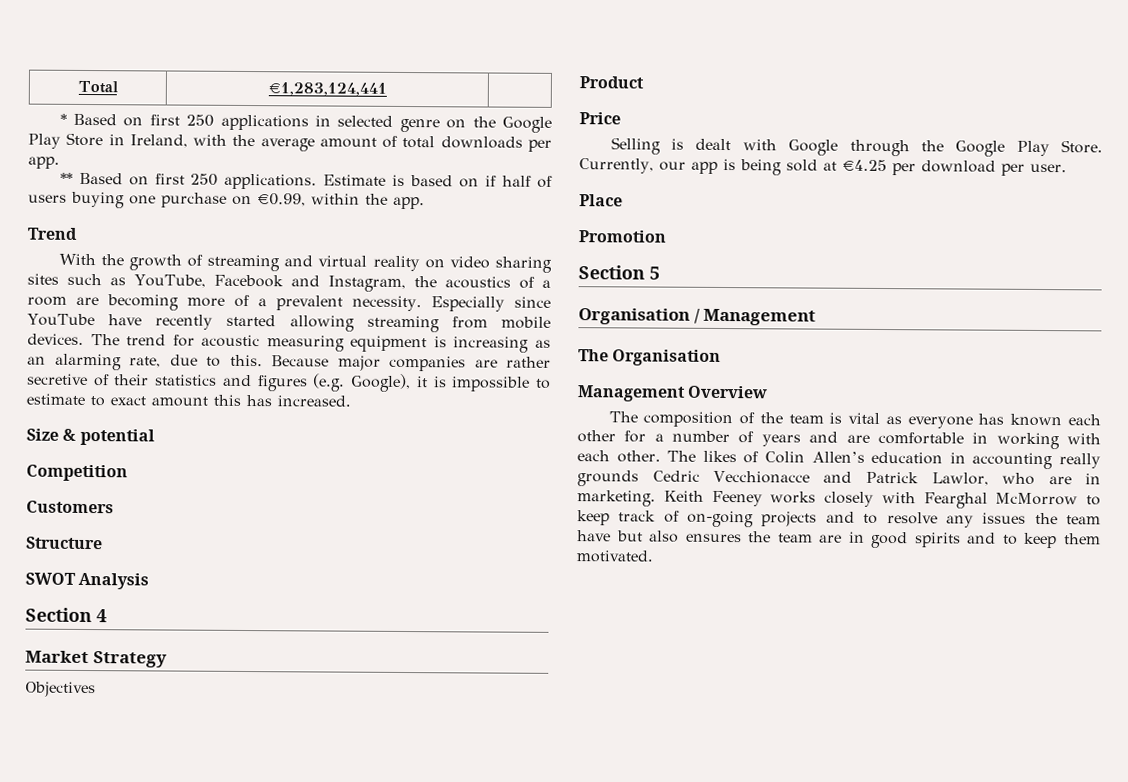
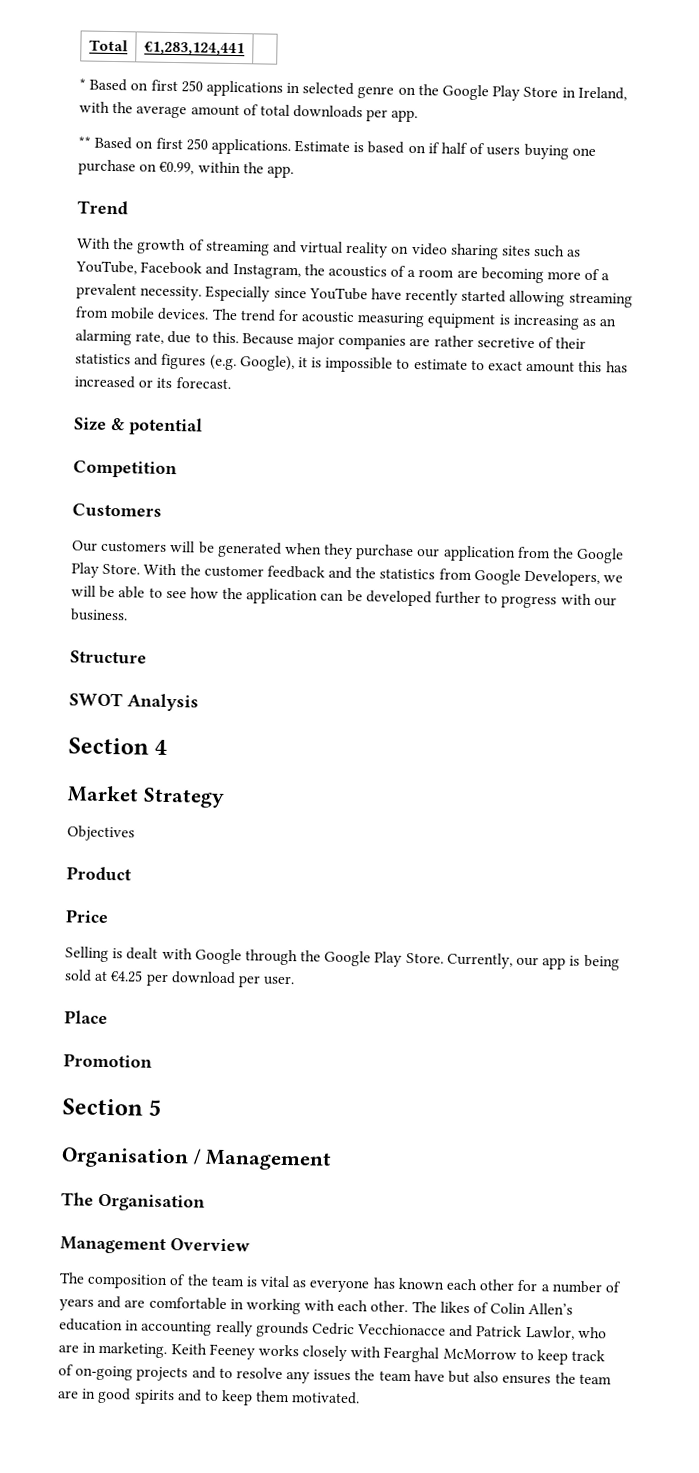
- Because major companies are rather secretive of their statistics and figures (e.g. Google), it is impossible to estimate to exact amount this has increased.
+ Because major companies are rather secretive of their statistics and figures (e.g. Google), it is impossible to estimate to exact amount this has increased or its forecast.
+ Our customers will be generated when they purchase our application from the Google Play Store. With the customer feedback and the statistics from Google Developers, we will be able to see how the application can be developed further to progress with our business.

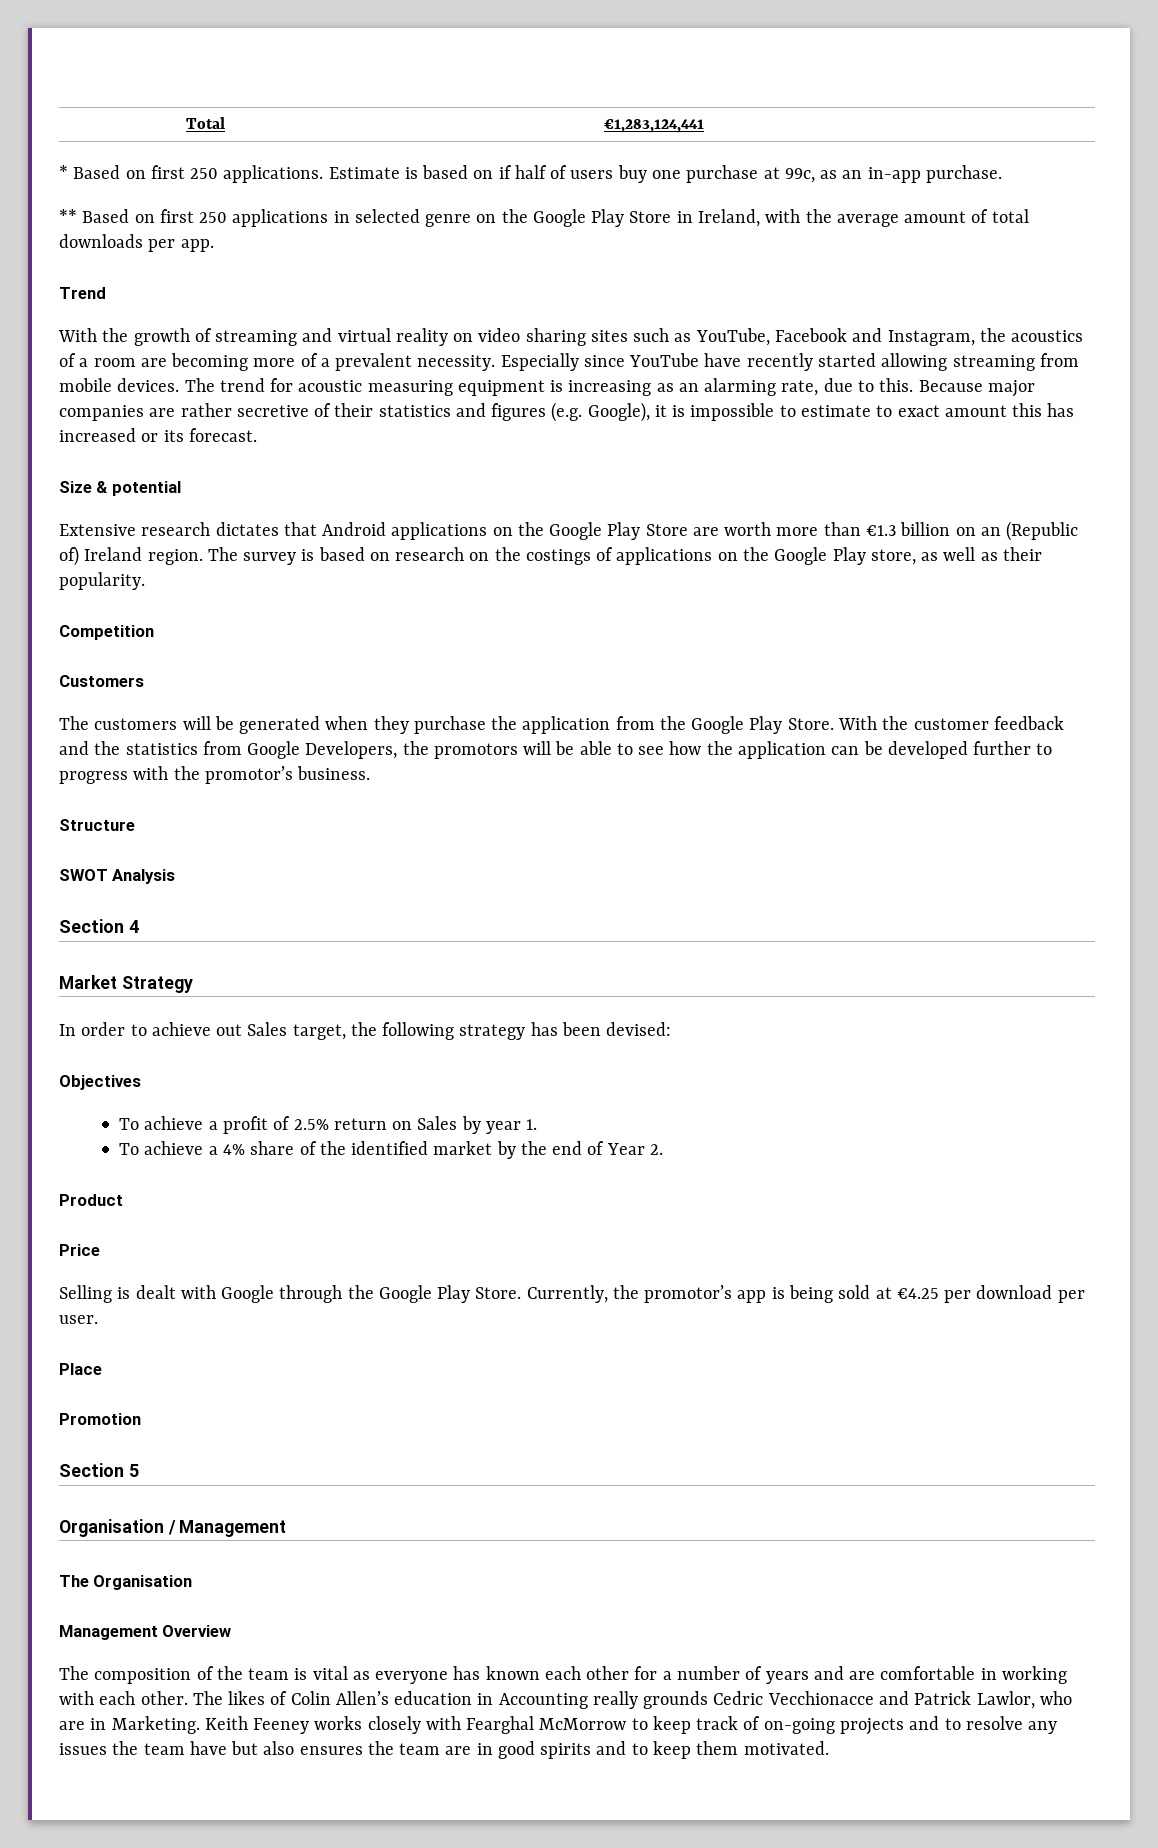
- * Based on first 250 applications in selected genre on the Google Play Store in Ireland, with the average amount of total downloads per app.
+ * Based on first 250 applications. Estimate is based on if half of users buy one purchase at 99c, as an in-app purchase.
+ ** Based on first 250 applications in selected genre on the Google Play Store in Ireland, with the average amount of total downloads per app.
- ** Based on first 250 applications. Estimate is based on if half of users buying one purchase on €0.99, within the app.
+ Extensive research dictates that Android applications on the Google Play Store are worth more than €1.3 billion on an (Republic of) Ireland region. The survey is based on research on the costings of applications on the Google Play store, as well as their popularity.
- Our customers will be generated when they purchase our application from the Google Play Store.
+ The customers will be generated when they purchase the application from the Google Play Store.
- With the customer feedback and the statistics from Google Developers, we will be able to see how the application can be developed further to progress with our business.
+ With the customer feedback and the statistics from Google Developers, the promotors will be able to see how the application can be developed further to progress with the promotor’s business.
+ In order to achieve out Sales target, the following strategy has been devised:
  Objectives
+ To achieve a profit of 2.5% return on Sales by year 1.
+ To achieve a 4% share of the identified market by the end of Year 2.
- Currently, our app is being sold at €4.25 per download per user.
+ Currently, the promotor’s app is being sold at €4.25 per download per user.
- The likes of Colin Allen’s education in accounting really grounds Cedric Vecchionacce and Patrick Lawlor, who are in marketing.
+ The likes of Colin Allen’s education in Accounting really grounds Cedric Vecchionacce and Patrick Lawlor, who are in Marketing.

